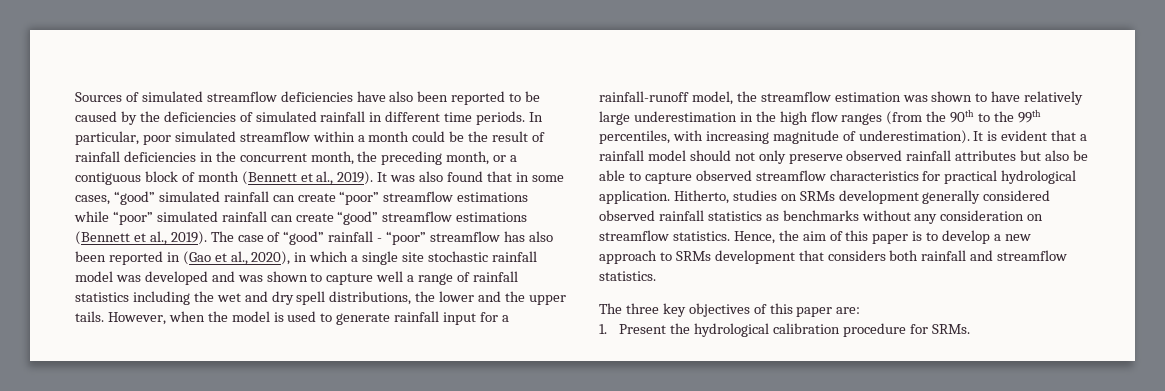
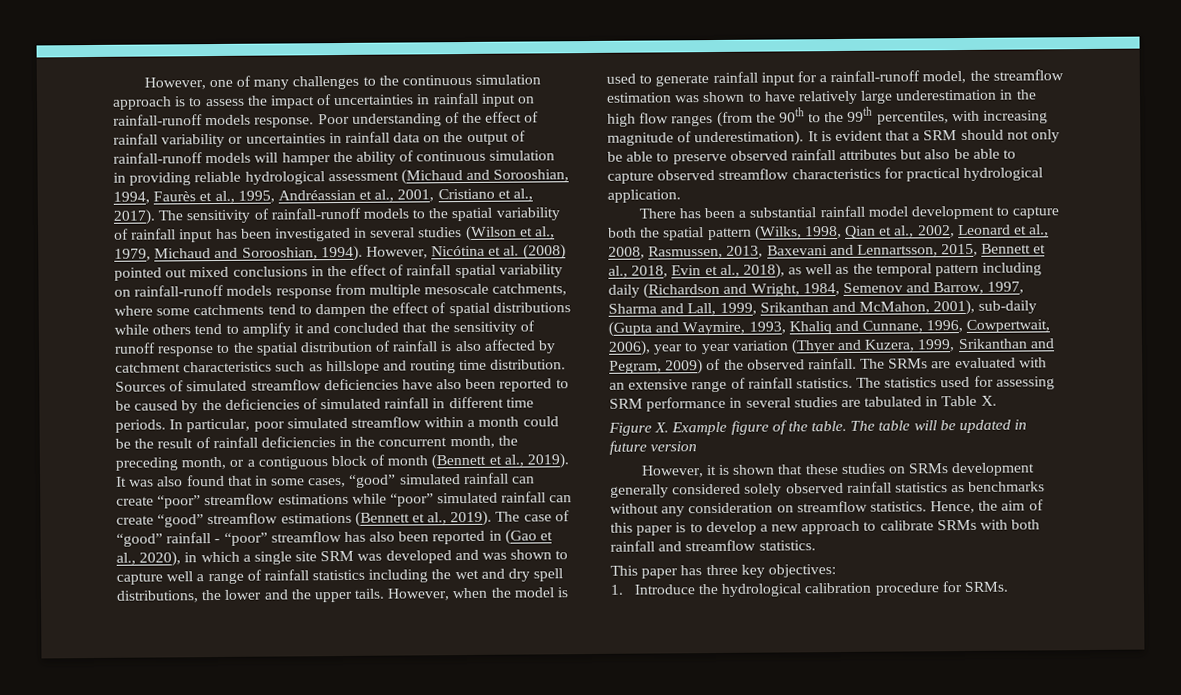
+ However, one of many challenges to the continuous simulation approach is to assess the impact of uncertainties in rainfall input on rainfall-runoff models response. Poor understanding of the effect of rainfall variability or uncertainties in rainfall data on the output of rainfall-runoff models will hamper the ability of continuous simulation in providing reliable hydrological assessment (Michaud and Sorooshian, 1994, Faurès et al., 1995, Andréassian et al., 2001, Cristiano et al., 2017). The sensitivity of rainfall-runoff models to the spatial variability of rainfall input has been investigated in several studies (Wilson et al., 1979, Michaud and Sorooshian, 1994). However, Nicótina et al. (2008) pointed out mixed conclusions in the effect of rainfall spatial variability on rainfall-runoff models response from multiple mesoscale catchments, where some catchments tend to dampen the effect of spatial distributions while others tend to amplify it and concluded that the sensitivity of runoff response to the spatial distribution of rainfall is also affected by catchment characteristics such as hillslope and routing time distribution.
- The case of “good” rainfall - “poor” streamflow has also been reported in (Gao et al., 2020), in which a single site stochastic rainfall model was developed and was shown to capture well a range of rainfall statistics including the wet and dry spell distributions, the lower and the upper tails.
+ The case of “good” rainfall - “poor” streamflow has also been reported in (Gao et al., 2020), in which a single site SRM was developed and was shown to capture well a range of rainfall statistics including the wet and dry spell distributions, the lower and the upper tails.
- It is evident that a rainfall model should not only preserve observed rainfall attributes but also be able to capture observed streamflow characteristics for practical hydrological application. Hitherto, studies on SRMs development generally considered observed rainfall statistics as benchmarks without any consideration on streamflow statistics.
+ It is evident that a SRM should not only be able to preserve observed rainfall attributes but also be able to capture observed streamflow characteristics for practical hydrological application.
+ There has been a substantial rainfall model development to capture both the spatial pattern (Wilks, 1998, Qian et al., 2002, Leonard et al., 2008, Rasmussen, 2013, Baxevani and Lennartsson, 2015, Bennett et al., 2018, Evin et al., 2018), as well as the temporal pattern including daily (Richardson and Wright, 1984, Semenov and Barrow, 1997, Sharma and Lall, 1999, Srikanthan and McMahon, 2001), sub-daily (Gupta and Waymire, 1993, Khaliq and Cunnane, 1996, Cowpertwait, 2006), year to year variation (Thyer and Kuzera, 1999, Srikanthan and Pegram, 2009) of the observed rainfall. The SRMs are evaluated with an extensive range of rainfall statistics. The statistics used for assessing SRM performance in several studies are tabulated in Table X.
+ Figure X. Example figure of the table. The table will be updated in future version
+ However, it is shown that these studies on SRMs development generally considered solely observed rainfall statistics as benchmarks without any consideration on streamflow statistics.
- Hence, the aim of this paper is to develop a new approach to SRMs development that considers both rainfall and streamflow statistics.
+ Hence, the aim of this paper is to develop a new approach to calibrate SRMs with both rainfall and streamflow statistics.
- The three key objectives of this paper are:
+ This paper has three key objectives:
- 1. Present the hydrological calibration procedure for SRMs.
+ 1. Introduce the hydrological calibration procedure for SRMs.

